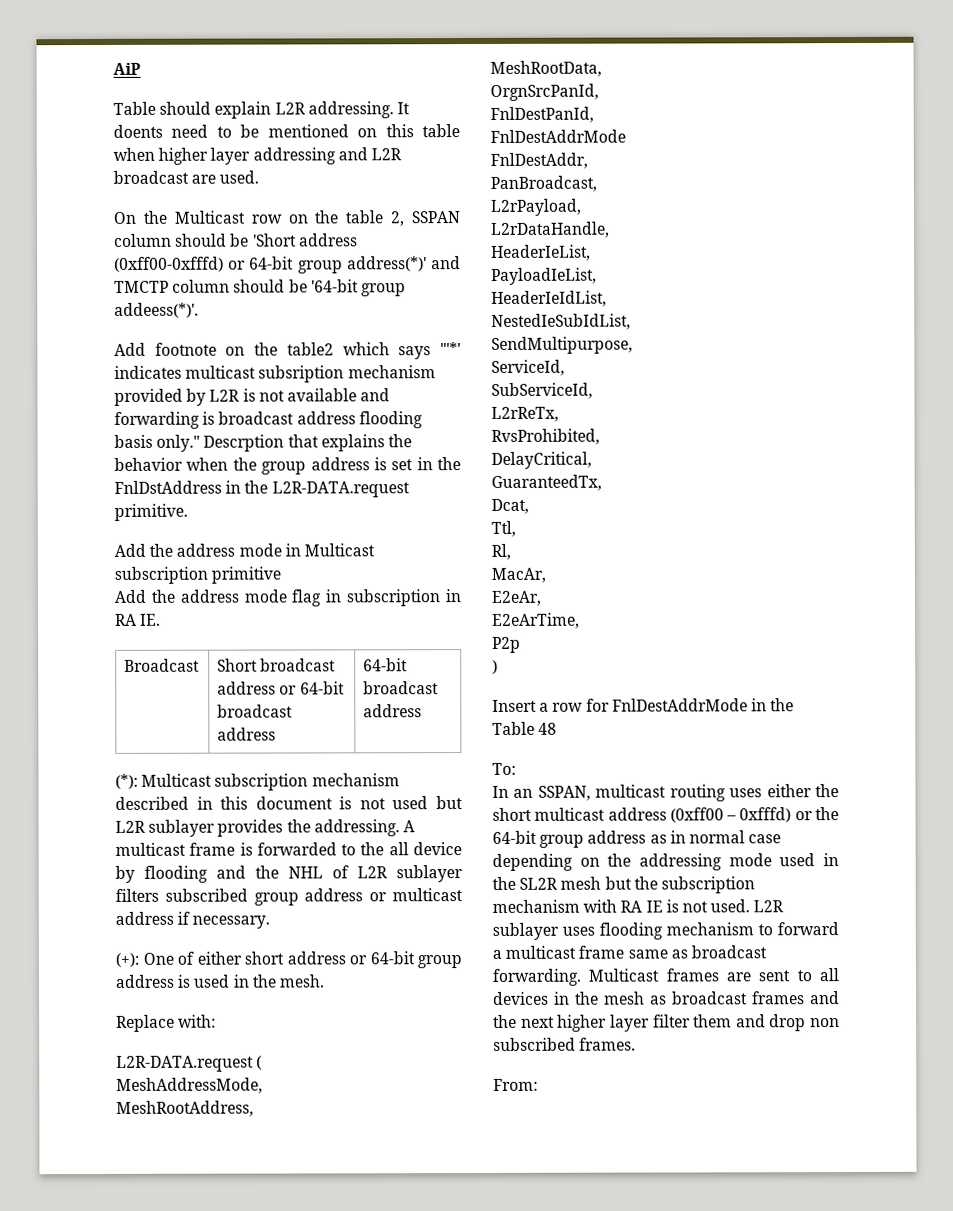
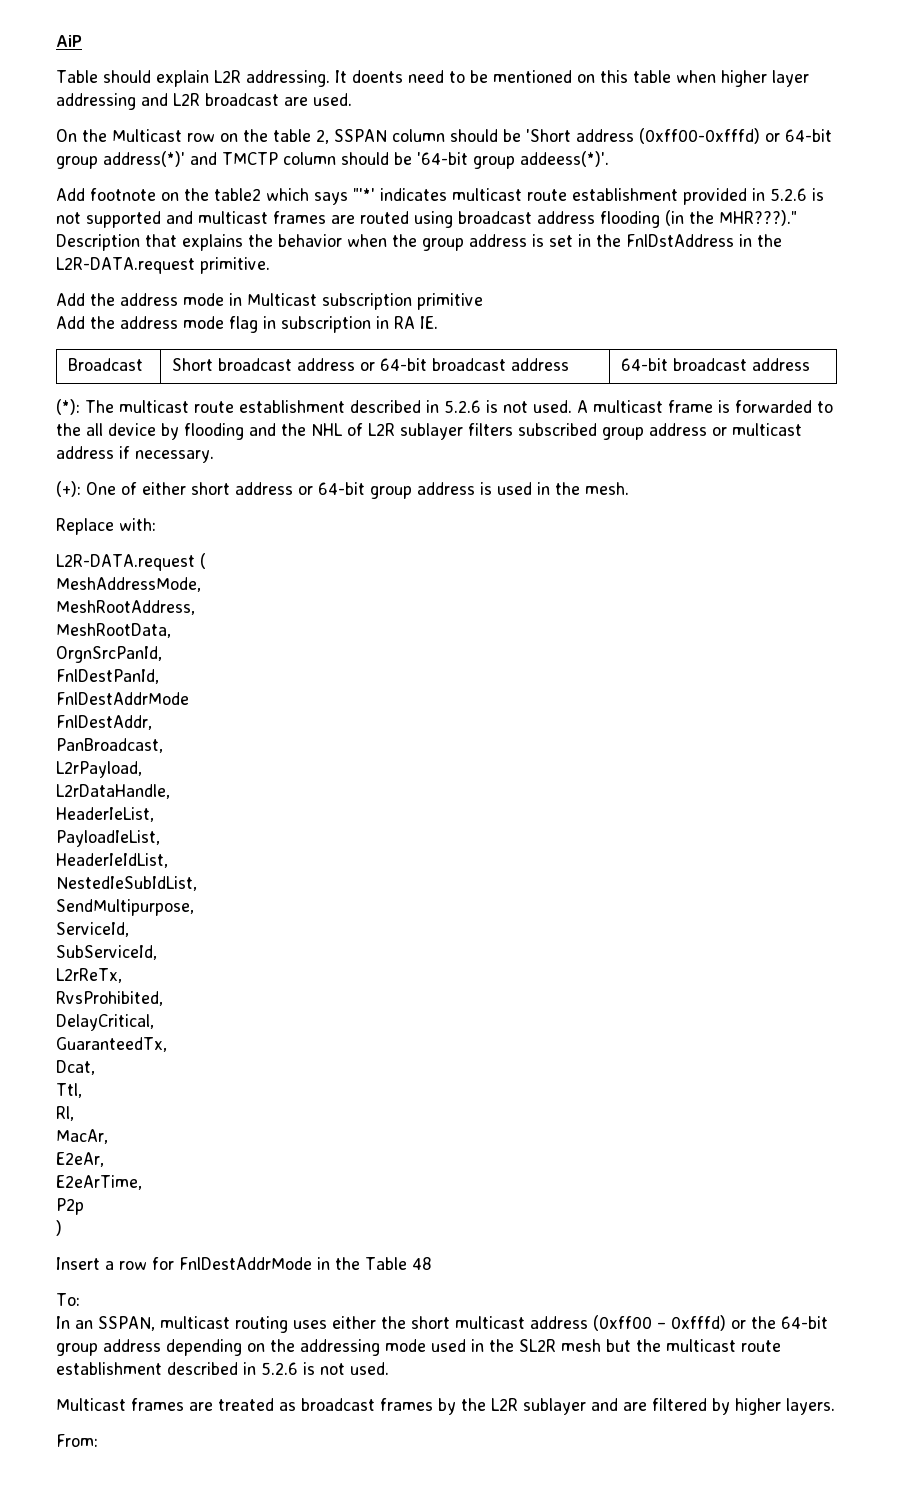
- Add footnote on the table2 which says "'*' indicates multicast subsription mechanism provided by L2R is not available and forwarding is broadcast address flooding basis only." Descrption that explains the behavior when the group address is set in the FnlDstAddress in the L2R-DATA.request primitive.
+ Add footnote on the table2 which says "'*' indicates multicast route establishment provided in 5.2.6 is not supported and multicast frames are routed using broadcast address flooding (in the MHR???)." Description that explains the behavior when the group address is set in the FnlDstAddress in the L2R-DATA.request primitive.
- (*): Multicast subscription mechanism described in this document is not used but L2R sublayer provides the addressing.
+ (*): The multicast route establishment described in 5.2.6 is not used.
- In an SSPAN, multicast routing uses either the short multicast address (0xff00 – 0xfffd) or the 64-bit group address as in normal case depending on the addressing mode used in the SL2R mesh but the subscription mechanism with RA IE is not used. L2R sublayer uses flooding mechanism to forward a multicast frame same as broadcast forwarding. Multicast frames are sent to all devices in the mesh as broadcast frames and the next higher layer filter them and drop non subscribed frames.
+ In an SSPAN, multicast routing uses either the short multicast address (0xff00 – 0xfffd) or the 64-bit group address depending on the addressing mode used in the SL2R mesh but the multicast route establishment described in 5.2.6 is not used.
+ Multicast frames are treated as broadcast frames by the L2R sublayer and are filtered by higher layers.

